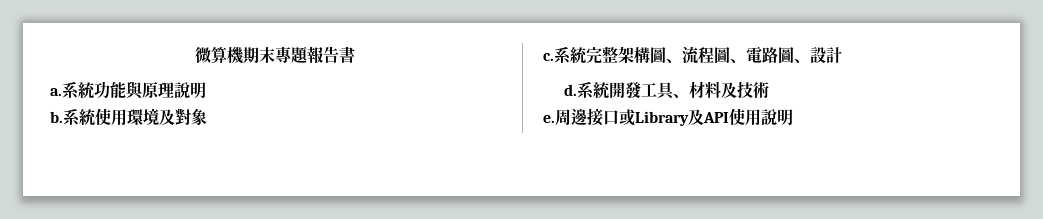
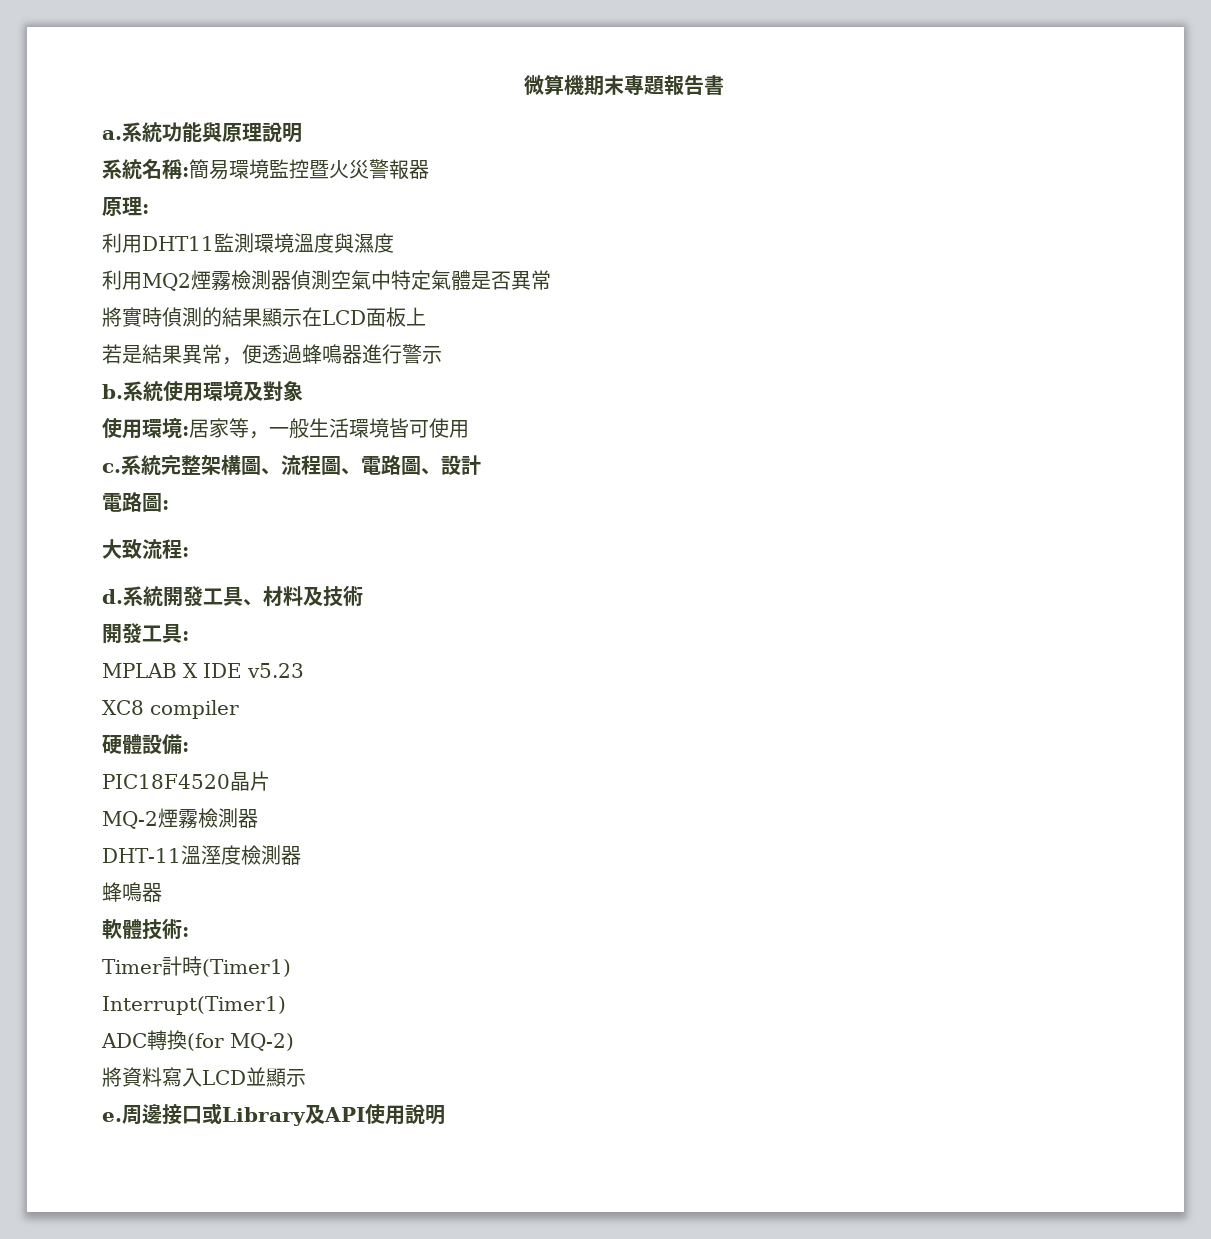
+ 系統名稱:簡易環境監控暨火災警報器
+ 原理:
+ 利用DHT11監測環境溫度與濕度
+ 利用MQ2煙霧檢測器偵測空氣中特定氣體是否異常
+ 將實時偵測的結果顯示在LCD面板上
+ 若是結果異常，便透過蜂鳴器進行警示
+ 使用環境:居家等，一般生活環境皆可使用
+ 電路圖:
+ 大致流程:
+ 開發工具:
+ MPLAB X IDE v5.23
+ XC8 compiler
+ 硬體設備:
+ PIC18F4520晶片
+ MQ-2煙霧檢測器
+ DHT-11溫溼度檢測器
+ 蜂鳴器
+ 軟體技術:
+ Timer計時(Timer1)
+ Interrupt(Timer1)
+ ADC轉換(for MQ-2)
+ 將資料寫入LCD並顯示

